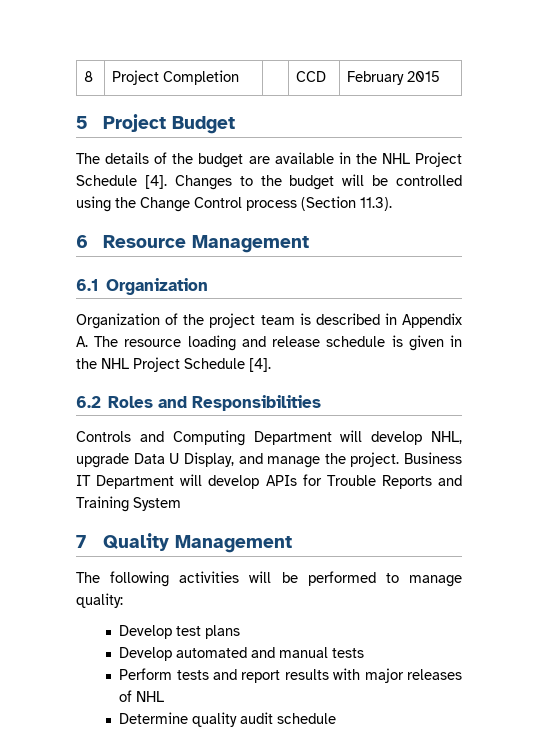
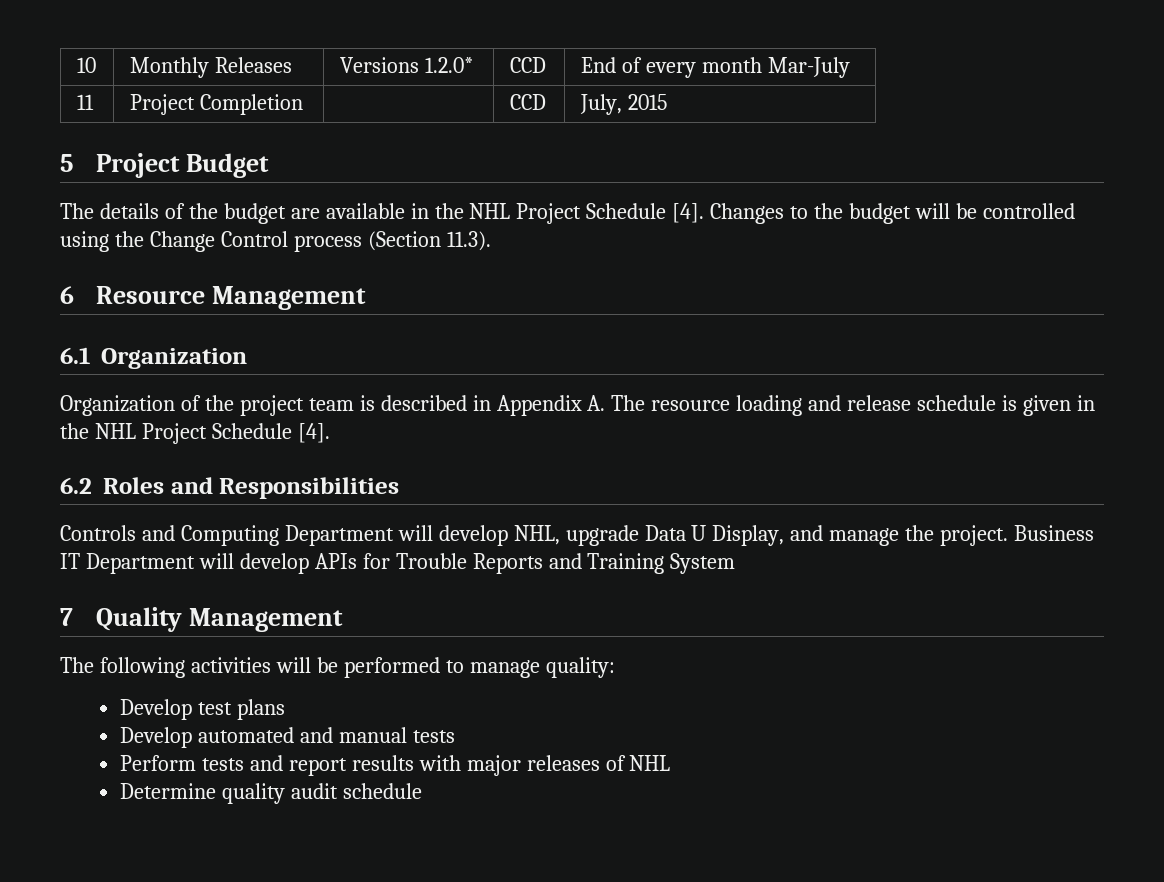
- 8 | Project Completion | | CCD | February 2015
+ 10 | Monthly Releases | Versions 1.2.0* | CCD | End of every month Mar-July
+ 11 | Project Completion | | CCD | July, 2015

